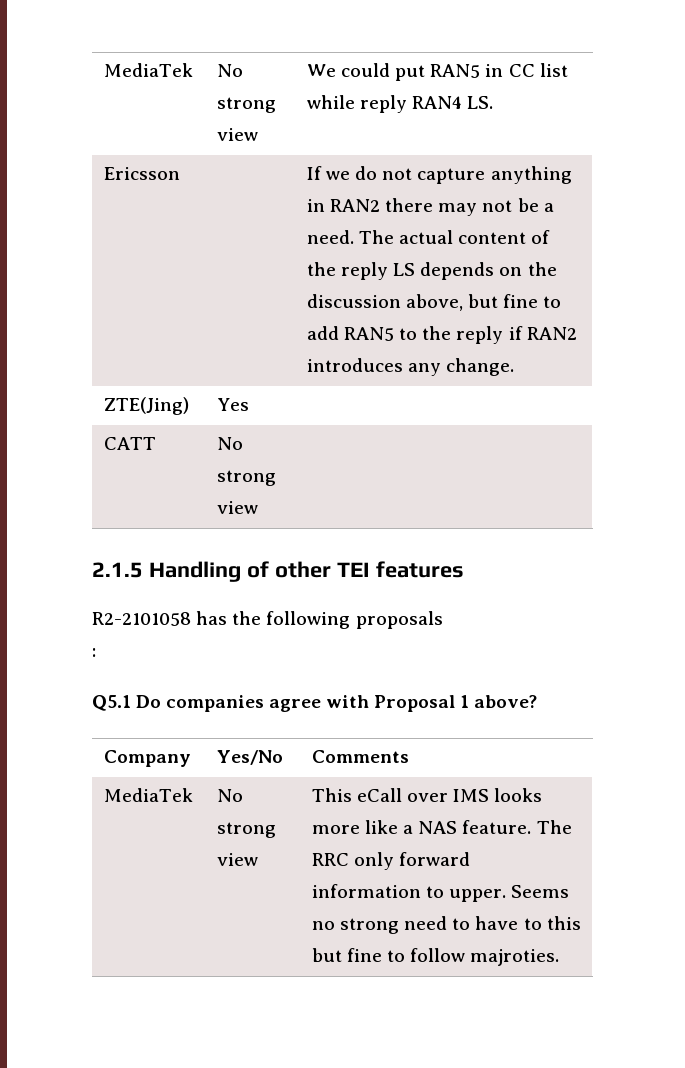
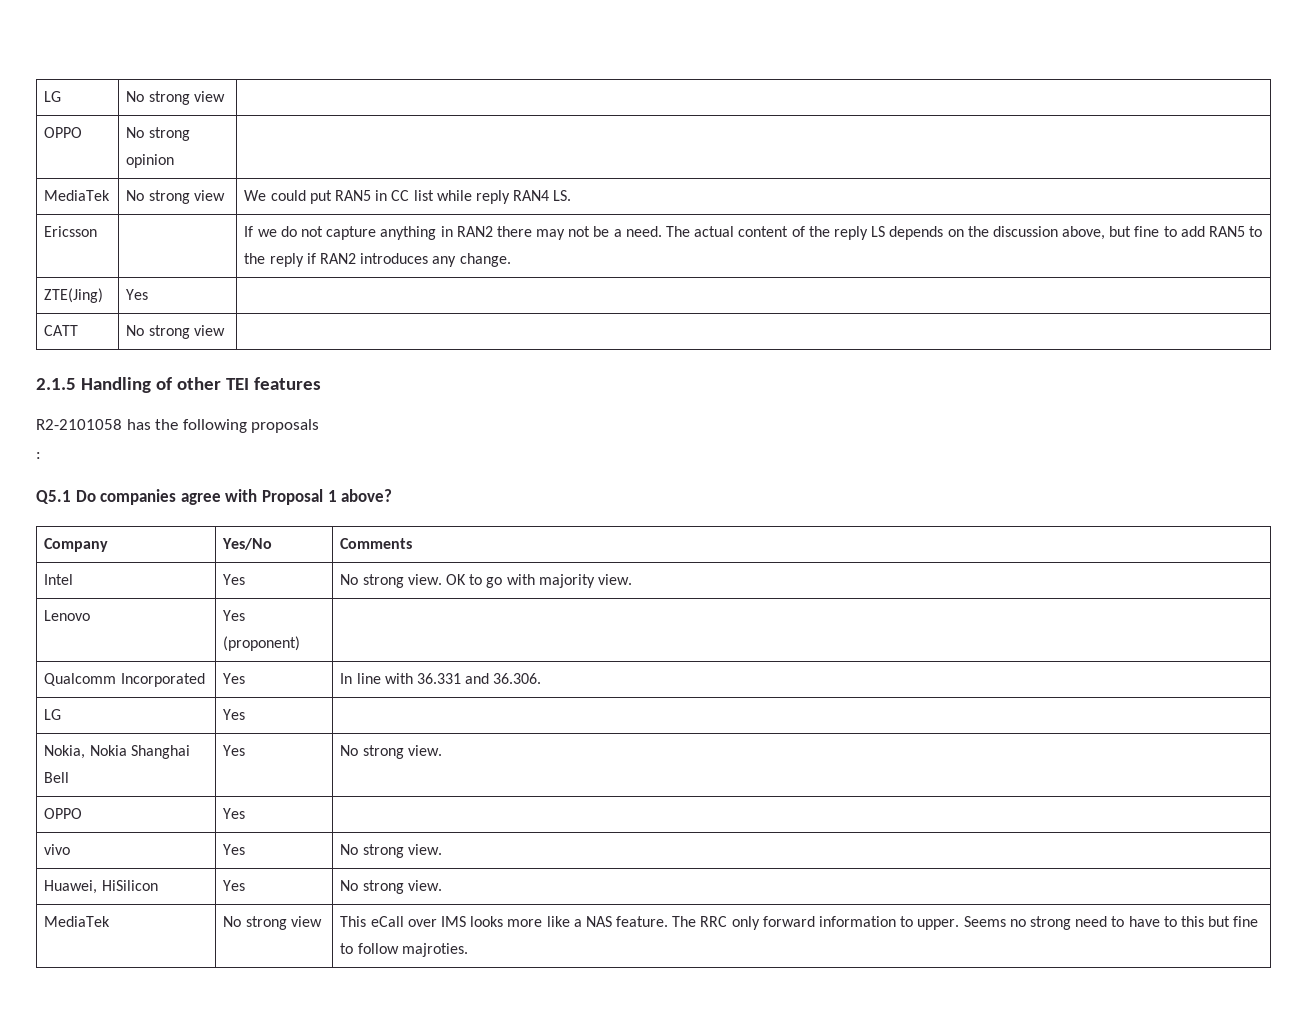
+ LG | No strong view |
+ OPPO | No strong opinion |
+ Intel | Yes | No strong view. OK to go with majority view.
+ Lenovo | Yes (proponent) |
+ Qualcomm Incorporated | Yes | In line with 36.331 and 36.306.
+ LG | Yes |
+ Nokia, Nokia Shanghai Bell | Yes | No strong view.
+ OPPO | Yes |
+ vivo | Yes | No strong view.
+ Huawei, HiSilicon | Yes | No strong view.

